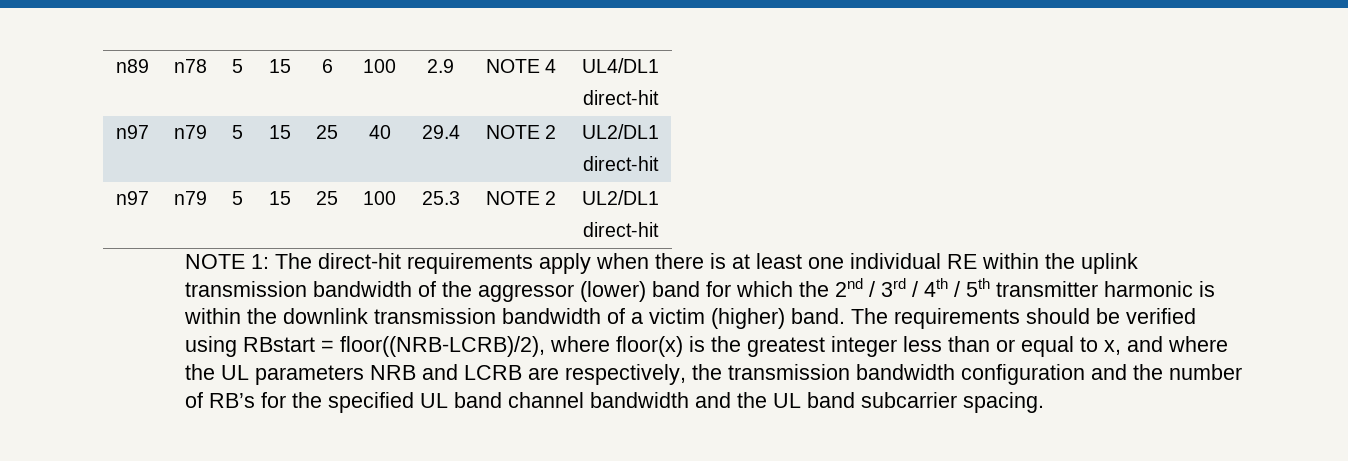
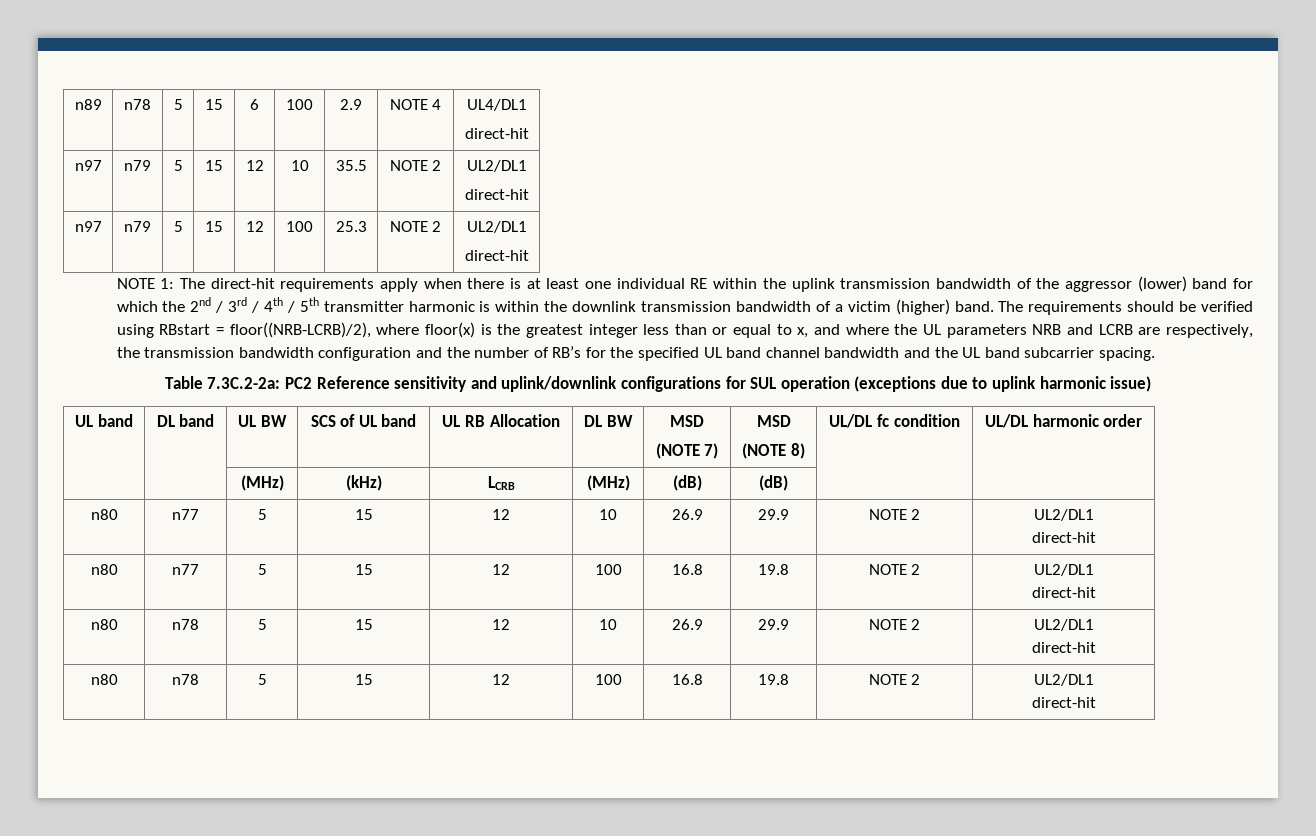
- n97 | n79 | 5 | 15 | 25 | 40 | 29.4 | NOTE 2 | UL2/DL1
+ n97 | n79 | 5 | 15 | 12 | 10 | 35.5 | NOTE 2 | UL2/DL1
- n97 | n79 | 5 | 15 | 25 | 100 | 25.3 | NOTE 2 | UL2/DL1
+ n97 | n79 | 5 | 15 | 12 | 100 | 25.3 | NOTE 2 | UL2/DL1
+ Table 7.3C.2-2a: PC2 Reference sensitivity and uplink/downlink configurations for SUL operation (exceptions due to uplink harmonic issue)
+ UL band | DL band | UL BW | SCS of UL band | UL RB Allocation | DL BW | MSD
+ (NOTE 7) | MSD
+ (NOTE 8) | UL/DL fc condition | UL/DL harmonic order
+ | | (MHz) | (kHz) | LCRB | (MHz) | (dB) | (dB) | |
+ n80 | n77 | 5 | 15 | 12 | 10 | 26.9 | 29.9 | NOTE 2 | UL2/DL1
+ direct-hit
+ n80 | n77 | 5 | 15 | 12 | 100 | 16.8 | 19.8 | NOTE 2 | UL2/DL1
+ direct-hit
+ n80 | n78 | 5 | 15 | 12 | 10 | 26.9 | 29.9 | NOTE 2 | UL2/DL1
+ direct-hit
+ n80 | n78 | 5 | 15 | 12 | 100 | 16.8 | 19.8 | NOTE 2 | UL2/DL1
+ direct-hit

